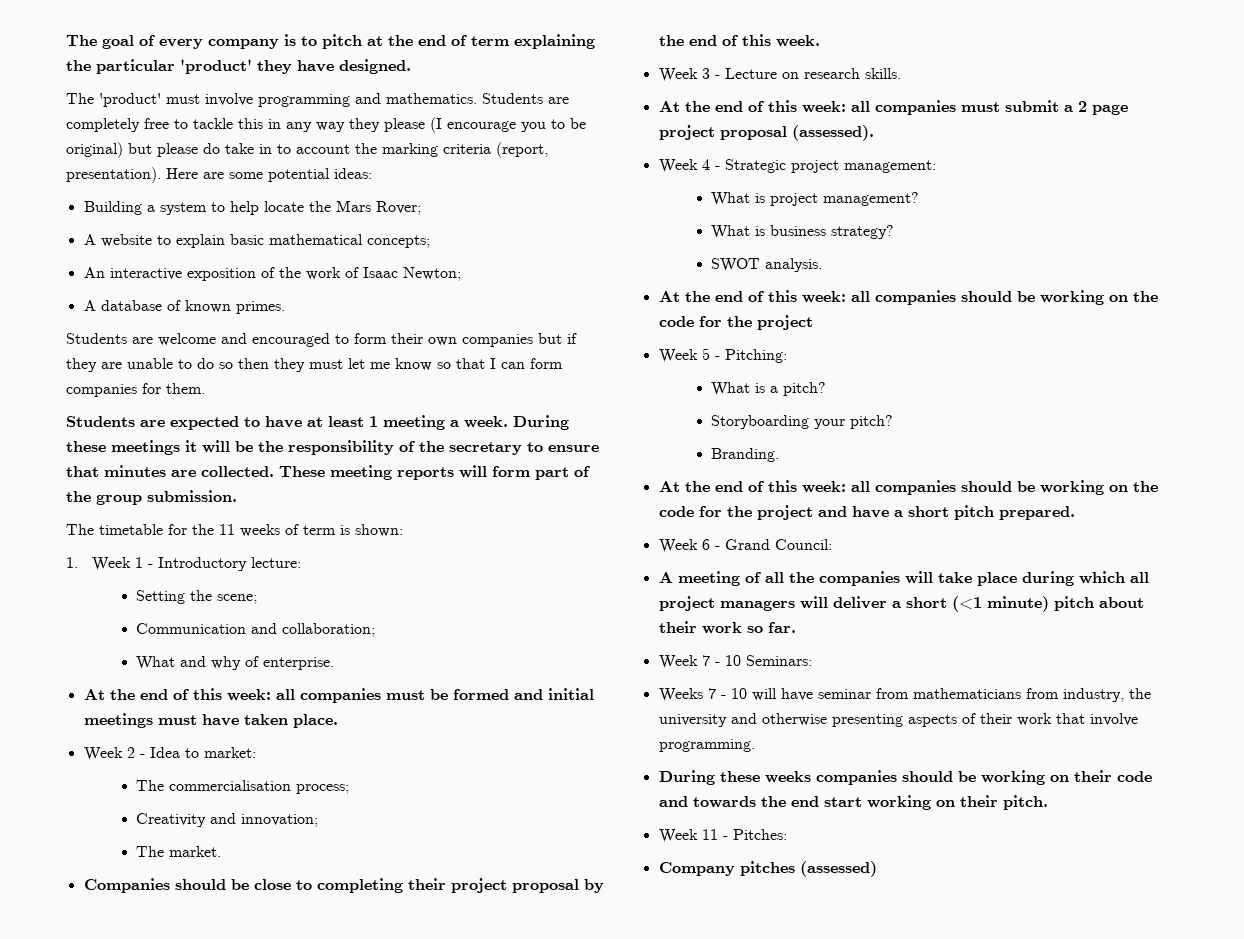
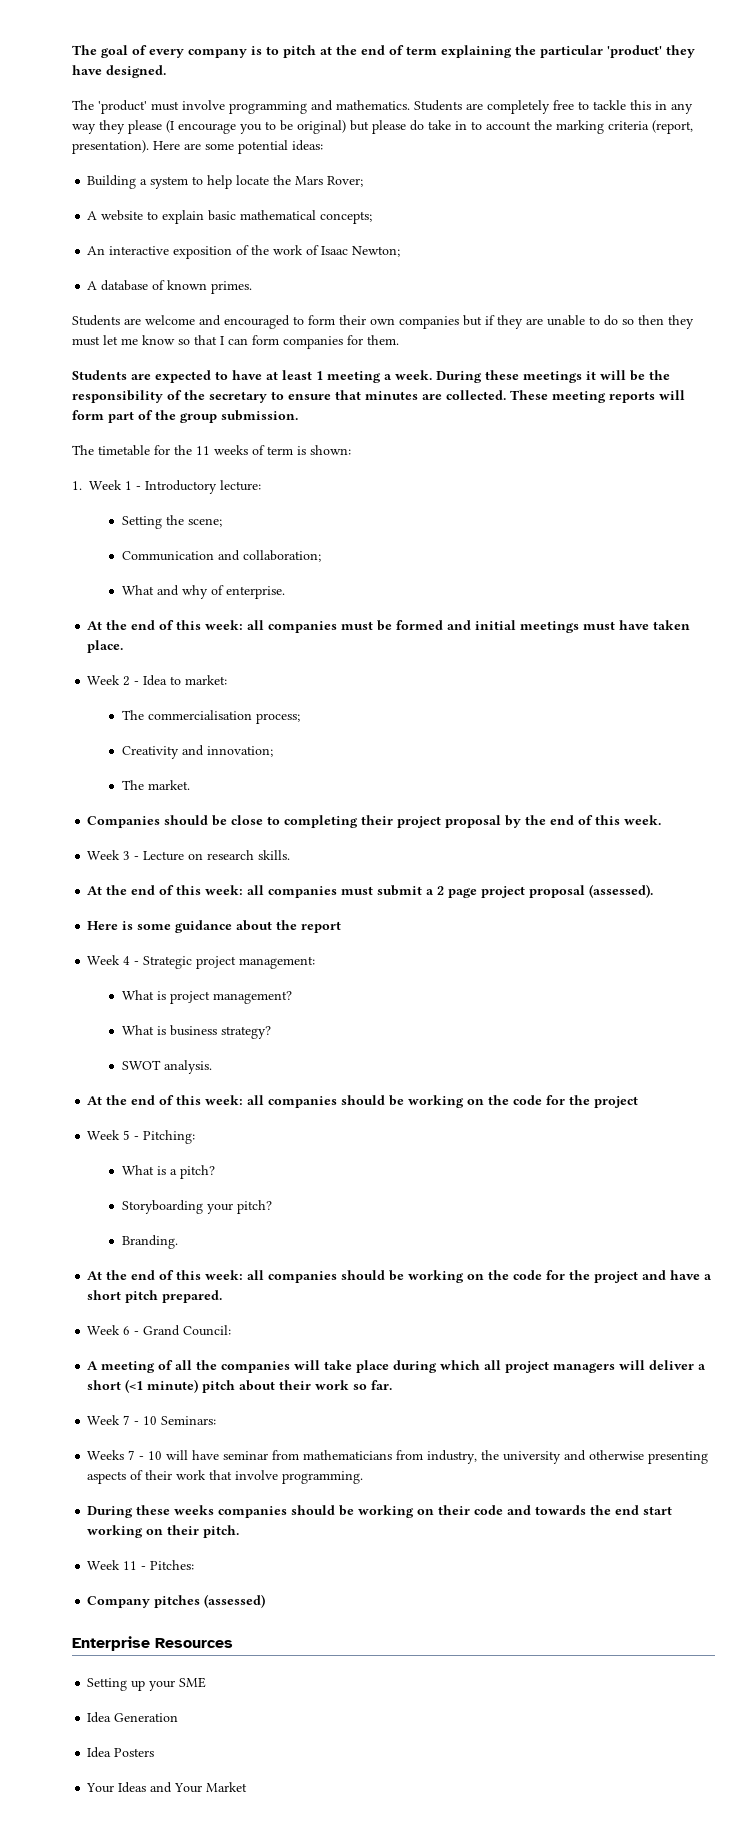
+ Here is some guidance about the report
+ Enterprise Resources
+ Setting up your SME
+ Idea Generation
+ Idea Posters
+ Your Ideas and Your Market

